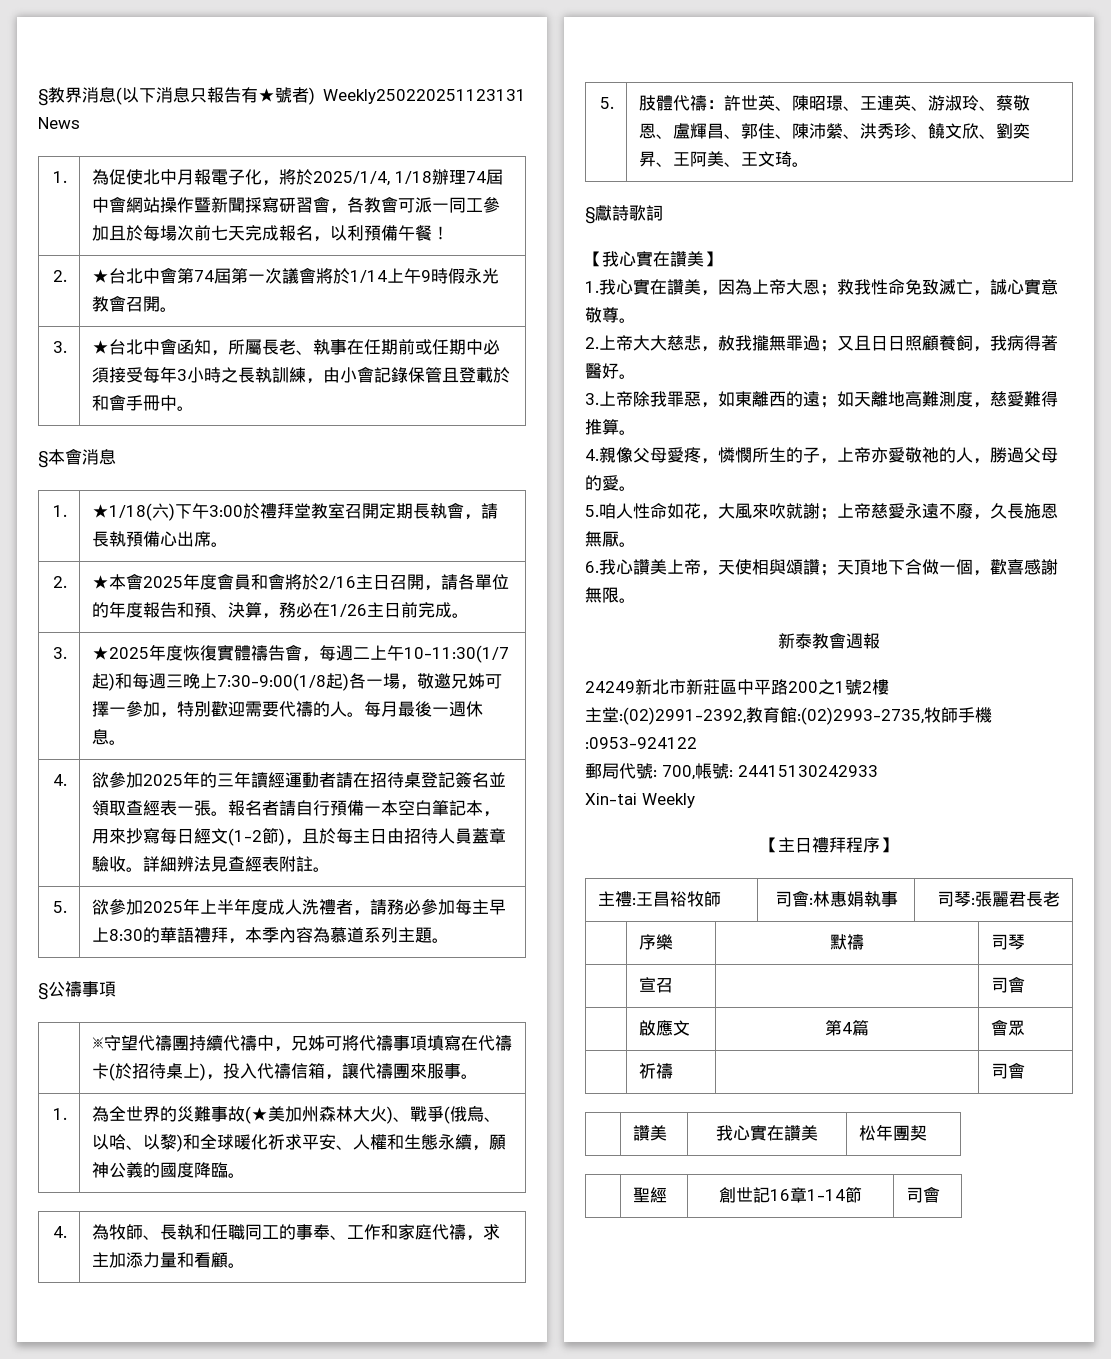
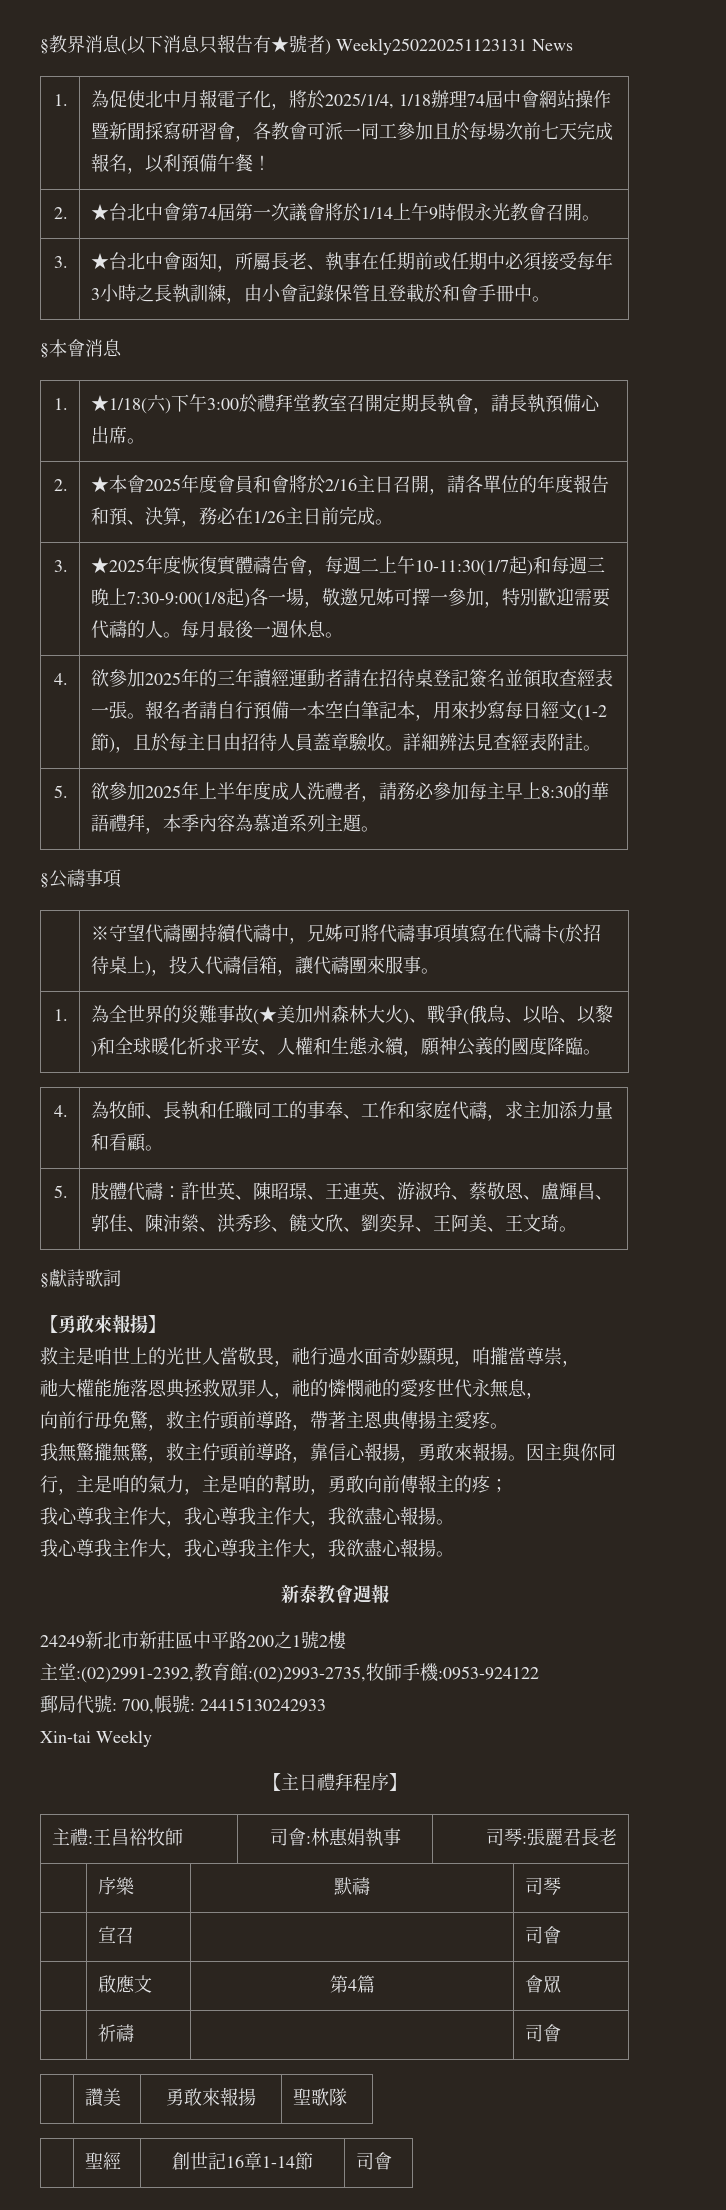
- 【我心實在讚美】
- 1.我心實在讚美，因為上帝大恩；救我性命免致滅亡，誠心實意敬尊。
- 2.上帝大大慈悲，赦我攏無罪過；又且日日照顧養飼，我病得著醫好。
- 3.上帝除我罪惡，如東離西的遠；如天離地高難測度，慈愛難得推算。
- 4.親像父母愛疼，憐憫所生的子，上帝亦愛敬祂的人，勝過父母的愛。
- 5.咱人性命如花，大風來吹就謝；上帝慈愛永遠不廢，久長施恩無厭。
- 6.我心讚美上帝，天使相與頌讚；天頂地下合做一個，歡喜感謝無限。
+ 【勇敢來報揚】
+ 救主是咱世上的光世人當敬畏，祂行過水面奇妙顯現，咱攏當尊崇，
+ 祂大權能施落恩典拯救眾罪人，祂的憐憫祂的愛疼世代永無息，
+ 向前行毋免驚，救主佇頭前導路，帶著主恩典傳揚主愛疼。
+ 我無驚攏無驚，救主佇頭前導路，靠信心報揚，勇敢來報揚。因主與你同行，主是咱的氣力，主是咱的幫助，勇敢向前傳報主的疼；
+ 我心尊我主作大，我心尊我主作大，我欲盡心報揚。
+ 我心尊我主作大，我心尊我主作大，我欲盡心報揚。
- | 讚美 | 我心實在讚美 | 松年團契
+ | 讚美 | 勇敢來報揚 | 聖歌隊

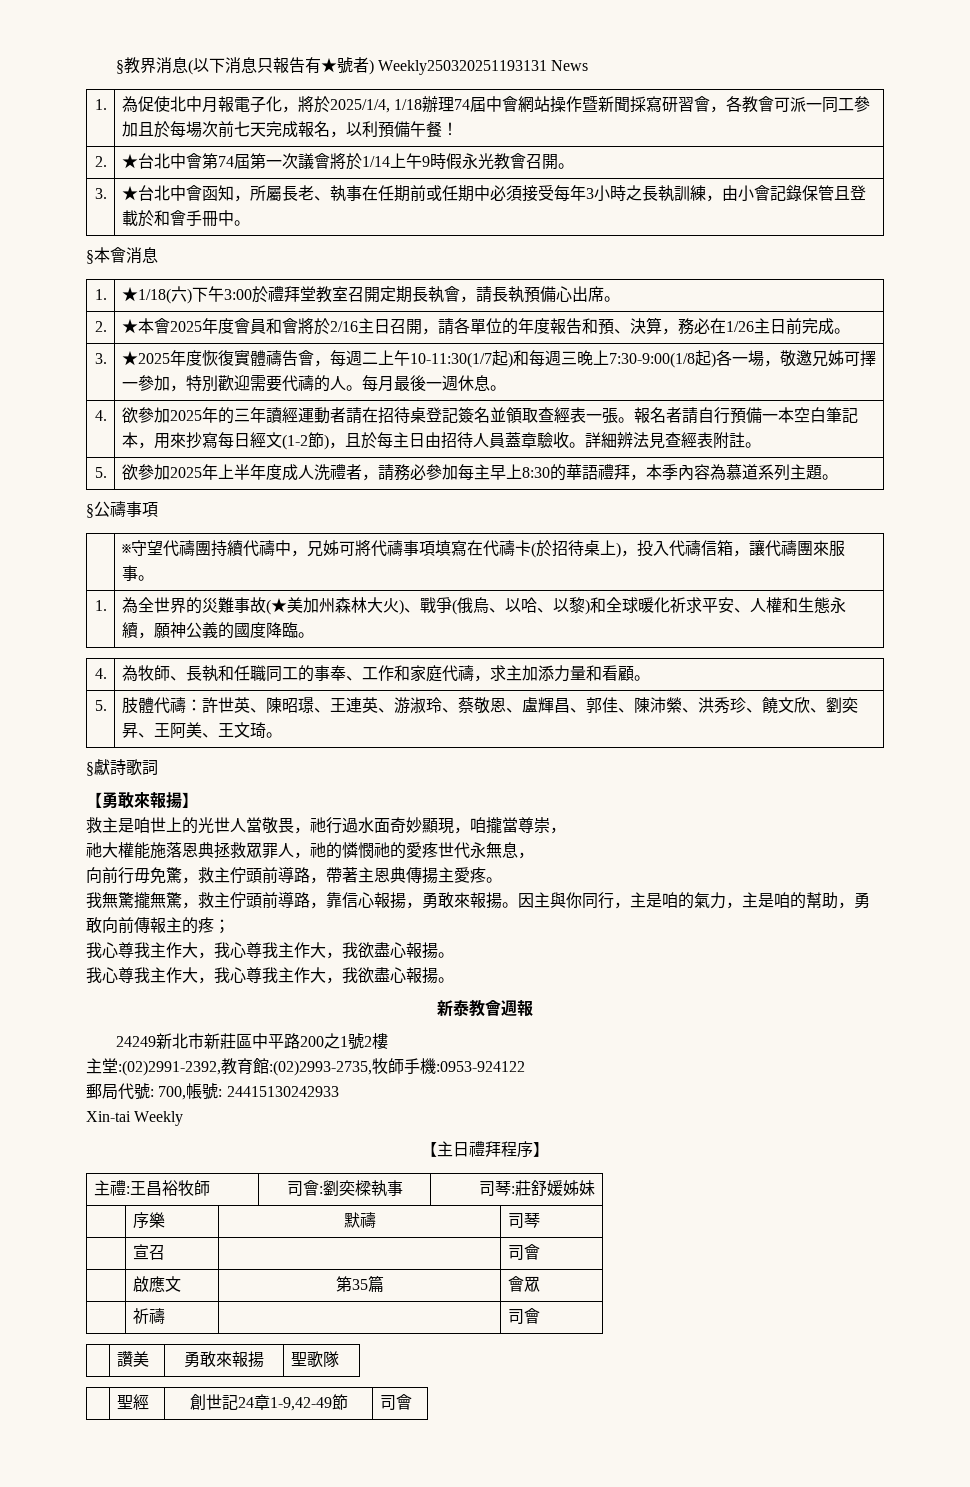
- §教界消息(以下消息只報告有★號者) Weekly250220251123131 News
+ §教界消息(以下消息只報告有★號者) Weekly250320251193131 News
- 主禮:王昌裕牧師 | 司會:林惠娟執事 | 司琴:張麗君長老
+ 主禮:王昌裕牧師 | 司會:劉奕樑執事 | 司琴:莊舒媛姊妹
- | 啟應文 | 第4篇 | 會眾
+ | 啟應文 | 第35篇 | 會眾
- | 聖經 | 創世記16章1-14節 | 司會
+ | 聖經 | 創世記24章1-9,42-49節 | 司會

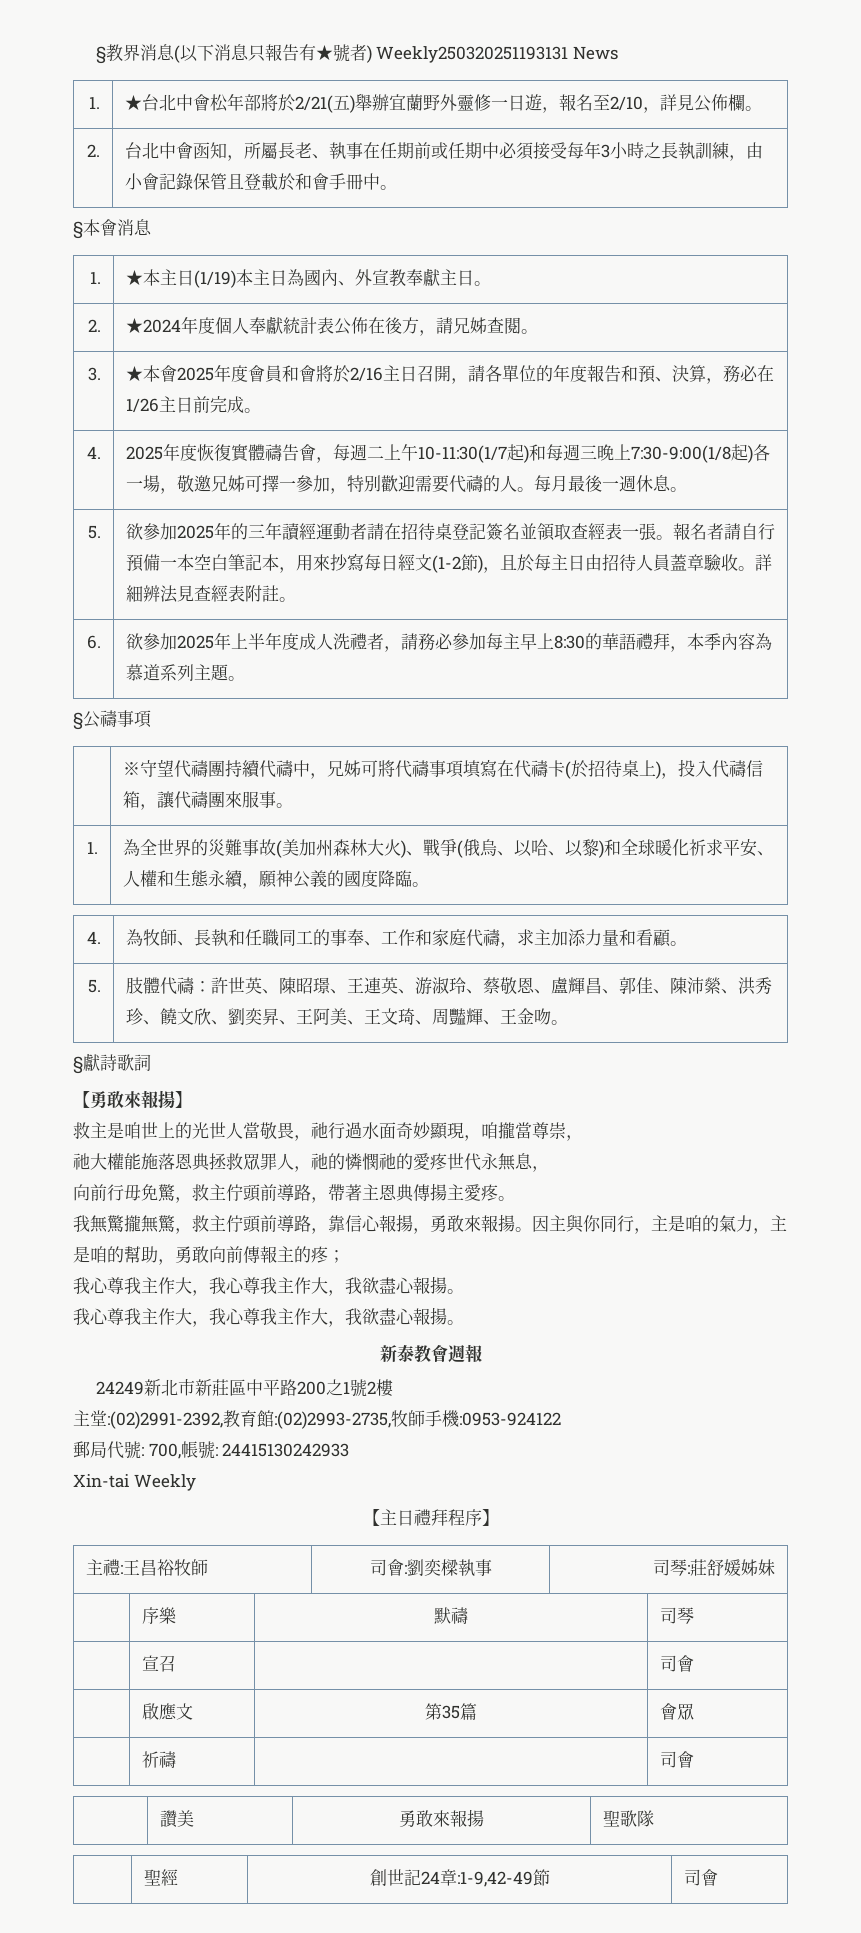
- 1. | 為促使北中月報電子化，將於2025/1/4, 1/18辦理74屆中會網站操作暨新聞採寫研習會，各教會可派一同工參加且於每場次前七天完成報名，以利預備午餐！
- 2. | ★台北中會第74屆第一次議會將於1/14上午9時假永光教會召開。
- 3. | ★台北中會函知，所屬長老、執事在任期前或任期中必須接受每年3小時之長執訓練，由小會記錄保管且登載於和會手冊中。
+ 1. | ★台北中會松年部將於2/21(五)舉辦宜蘭野外靈修一日遊，報名至2/10，詳見公佈欄。
+ 2. | 台北中會函知，所屬長老、執事在任期前或任期中必須接受每年3小時之長執訓練，由小會記錄保管且登載於和會手冊中。
- 1. | ★1/18(六)下午3:00於禮拜堂教室召開定期長執會，請長執預備心出席。
- 2. | ★本會2025年度會員和會將於2/16主日召開，請各單位的年度報告和預、決算，務必在1/26主日前完成。
+ 1. | ★本主日(1/19)本主日為國內、外宣教奉獻主日。
+ 2. | ★2024年度個人奉獻統計表公佈在後方，請兄姊查閱。
+ 3. | ★本會2025年度會員和會將於2/16主日召開，請各單位的年度報告和預、決算，務必在1/26主日前完成。
- 3. | ★2025年度恢復實體禱告會，每週二上午10-11:30(1/7起)和每週三晚上7:30-9:00(1/8起)各一場，敬邀兄姊可擇一參加，特別歡迎需要代禱的人。每月最後一週休息。
- 4.
+ 4. | 2025年度恢復實體禱告會，每週二上午10-11:30(1/7起)和每週三晚上7:30-9:00(1/8起)各一場，敬邀兄姊可擇一參加，特別歡迎需要代禱的人。每月最後一週休息。
+ 5.
- 5. | 欲參加2025年上半年度成人洗禮者，請務必參加每主早上8:30的華語禮拜，本季內容為慕道系列主題。
+ 6. | 欲參加2025年上半年度成人洗禮者，請務必參加每主早上8:30的華語禮拜，本季內容為慕道系列主題。
- 1. | 為全世界的災難事故(★美加州森林大火)、戰爭(俄烏、以哈、以黎)和全球暖化祈求平安、人權和生態永續，願神公義的國度降臨。
+ 1. | 為全世界的災難事故(美加州森林大火)、戰爭(俄烏、以哈、以黎)和全球暖化祈求平安、人權和生態永續，願神公義的國度降臨。
- 5. | 肢體代禱：許世英、陳昭璟、王連英、游淑玲、蔡敬恩、盧輝昌、郭佳、陳沛縈、洪秀珍、饒文欣、劉奕昇、王阿美、王文琦。
+ 5. | 肢體代禱：許世英、陳昭璟、王連英、游淑玲、蔡敬恩、盧輝昌、郭佳、陳沛縈、洪秀珍、饒文欣、劉奕昇、王阿美、王文琦、周豔輝、王金吻。
- | 聖經 | 創世記24章1-9,42-49節 | 司會
+ | 聖經 | 創世記24章:1-9,42-49節 | 司會

